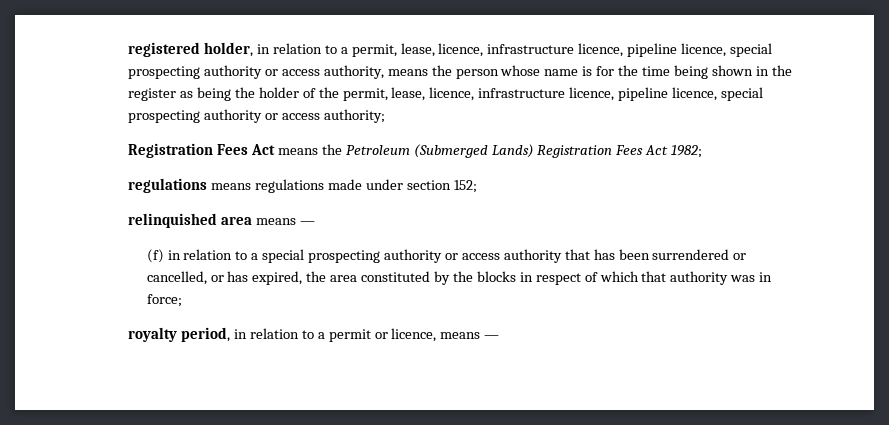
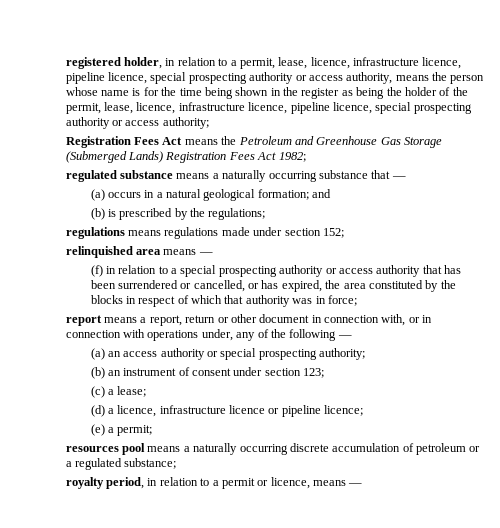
- Registration Fees Act means the Petroleum (Submerged Lands) Registration Fees Act 1982;
+ Registration Fees Act means the Petroleum and Greenhouse Gas Storage (Submerged Lands) Registration Fees Act 1982;
+ regulated substance means a naturally occurring substance that —
+ (a) occurs in a natural geological formation; and
+ (b) is prescribed by the regulations;
+ report means a report, return or other document in connection with, or in connection with operations under, any of the following —
+ (a) an access authority or special prospecting authority;
+ (b) an instrument of consent under section 123;
+ (c) a lease;
+ (d) a licence, infrastructure licence or pipeline licence;
+ (e) a permit;
+ resources pool means a naturally occurring discrete accumulation of petroleum or a regulated substance;

